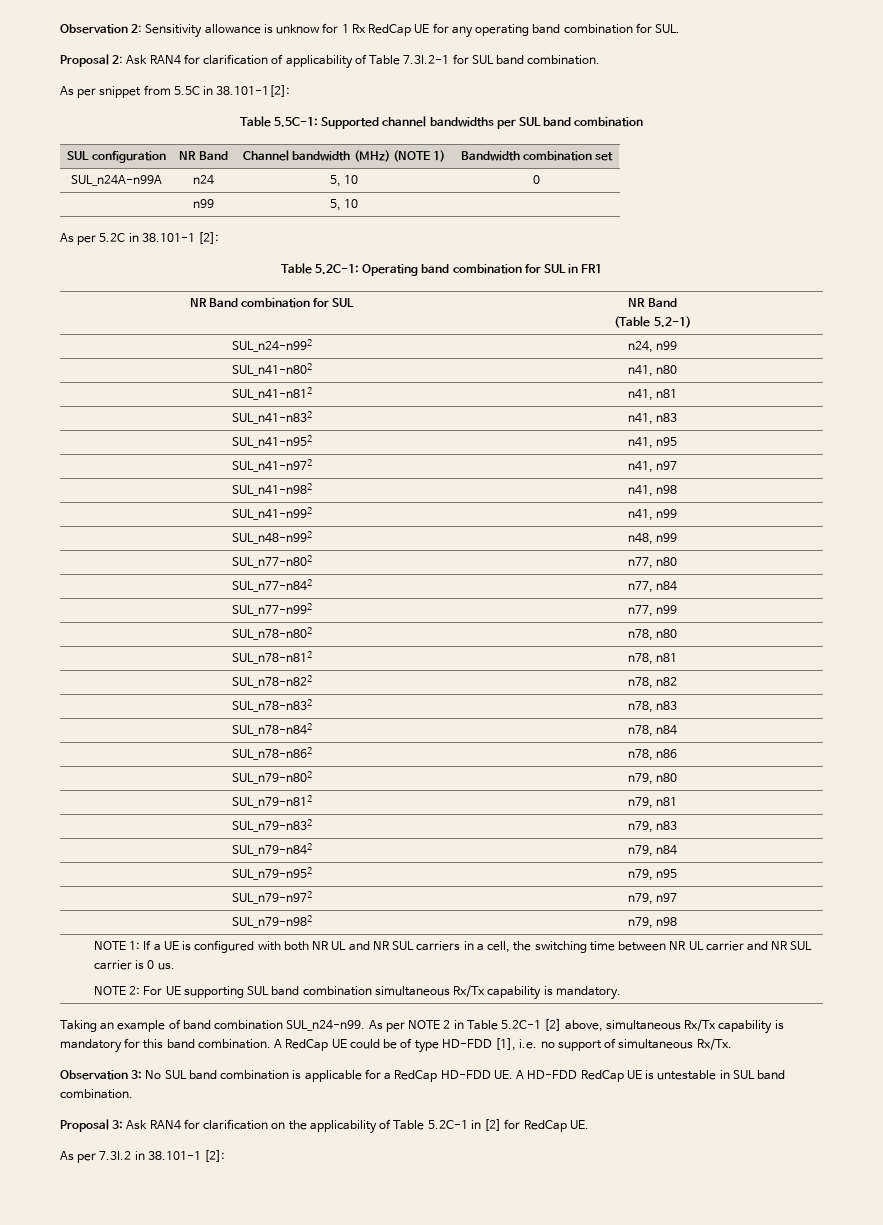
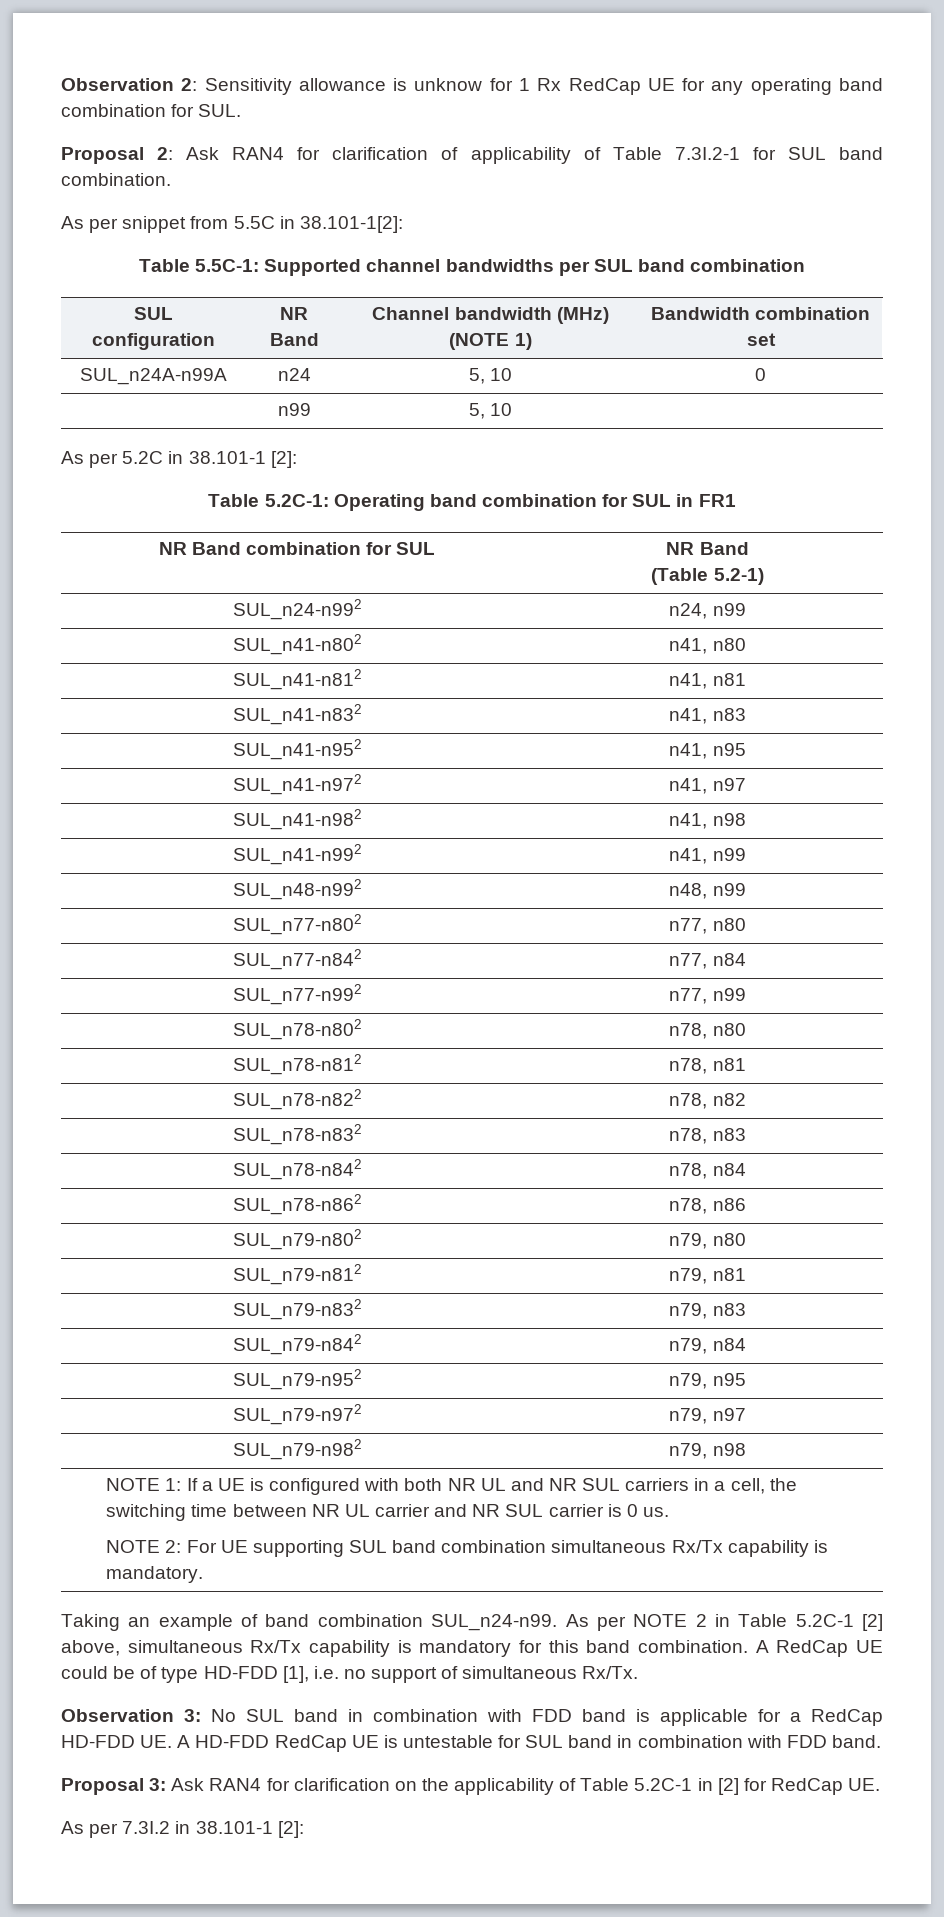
- Observation 3: No SUL band combination is applicable for a RedCap HD-FDD UE. A HD-FDD RedCap UE is untestable in SUL band combination.
+ Observation 3: No SUL band in combination with FDD band is applicable for a RedCap HD-FDD UE. A HD-FDD RedCap UE is untestable for SUL band in combination with FDD band.

